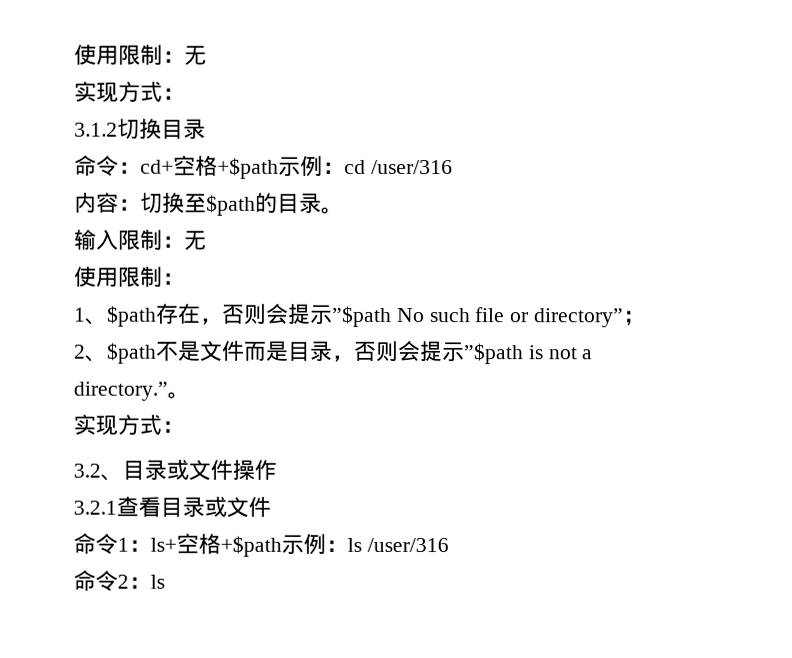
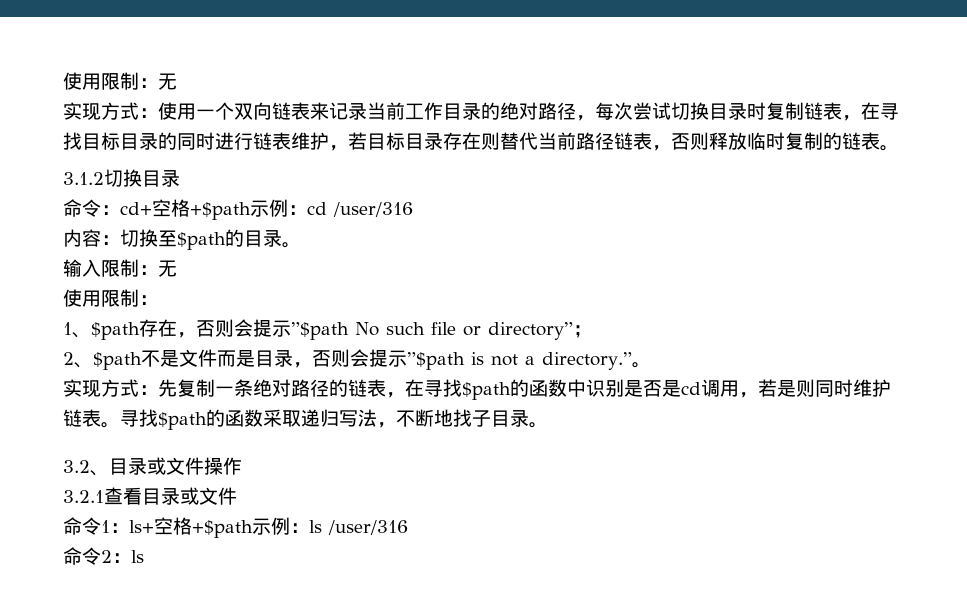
  使用限制：无
- 实现方式：
+ 实现方式：使用一个双向链表来记录当前工作目录的绝对路径，每次尝试切换目录时复制链表，在寻找目标目录的同时进行链表维护，若目标目录存在则替代当前路径链表，否则释放临时复制的链表。
  2、$path不是文件而是目录，否则会提示”$path is not a directory.”。
- 实现方式：
+ 实现方式：先复制一条绝对路径的链表，在寻找$path的函数中识别是否是cd调用，若是则同时维护链表。寻找$path的函数采取递归写法，不断地找子目录。

